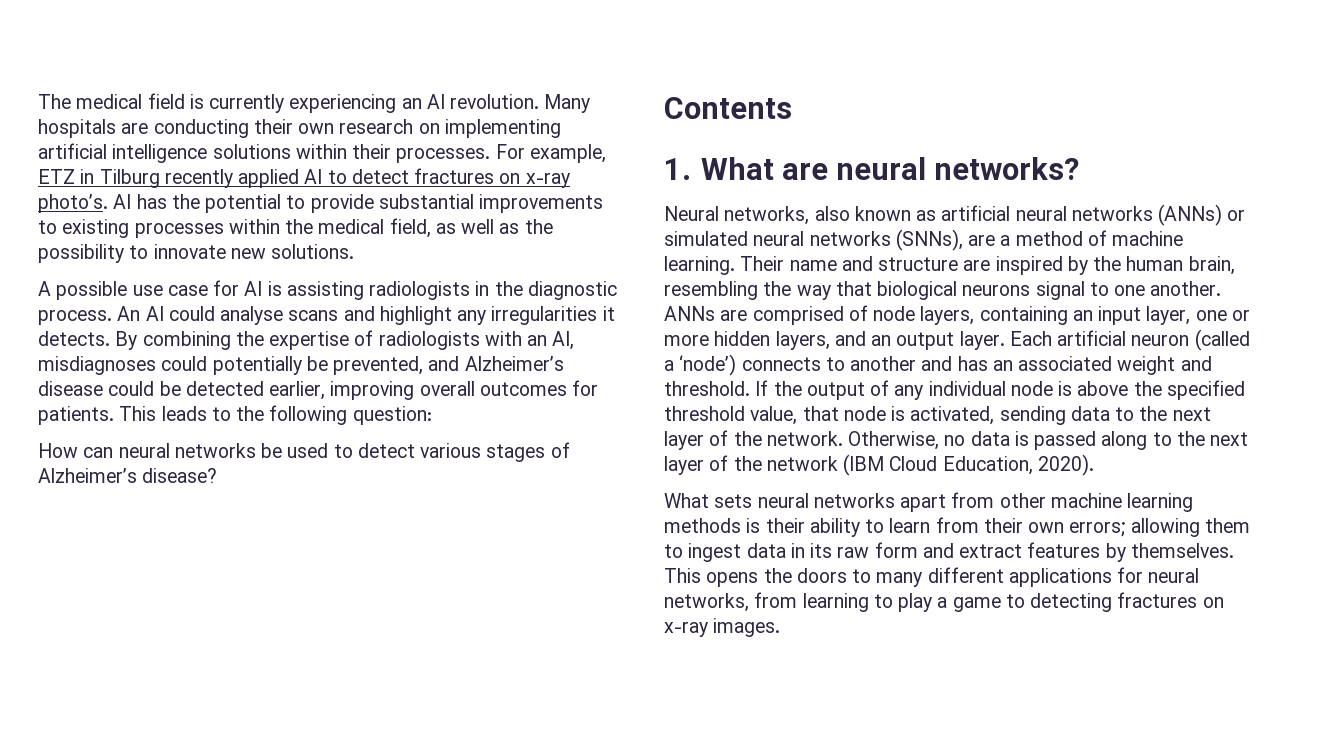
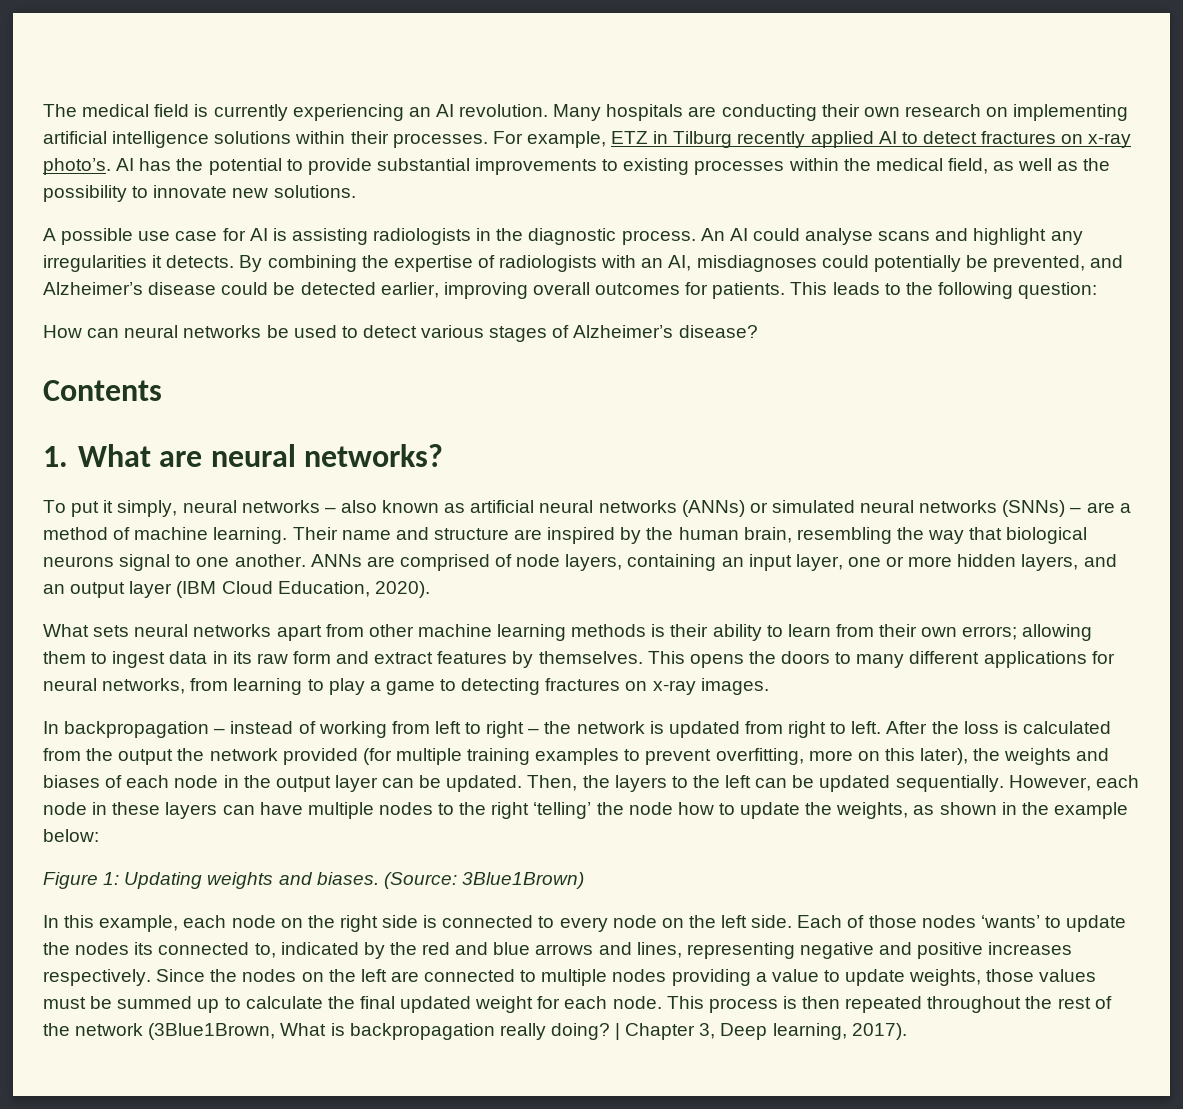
- Neural networks, also known as artificial neural networks (ANNs) or simulated neural networks (SNNs), are a method of machine learning.
+ To put it simply, neural networks – also known as artificial neural networks (ANNs) or simulated neural networks (SNNs) – are a method of machine learning.
- ANNs are comprised of node layers, containing an input layer, one or more hidden layers, and an output layer. Each artificial neuron (called a ‘node’) connects to another and has an associated weight and threshold. If the output of any individual node is above the specified threshold value, that node is activated, sending data to the next layer of the network. Otherwise, no data is passed along to the next layer of the network (IBM Cloud Education, 2020).
+ ANNs are comprised of node layers, containing an input layer, one or more hidden layers, and an output layer (IBM Cloud Education, 2020).
+ In backpropagation – instead of working from left to right – the network is updated from right to left. After the loss is calculated from the output the network provided (for multiple training examples to prevent overfitting, more on this later), the weights and biases of each node in the output layer can be updated. Then, the layers to the left can be updated sequentially. However, each node in these layers can have multiple nodes to the right ‘telling’ the node how to update the weights, as shown in the example below:
+ Figure 1: Updating weights and biases. (Source: 3Blue1Brown)
+ In this example, each node on the right side is connected to every node on the left side. Each of those nodes ‘wants’ to update the nodes its connected to, indicated by the red and blue arrows and lines, representing negative and positive increases respectively. Since the nodes on the left are connected to multiple nodes providing a value to update weights, those values must be summed up to calculate the final updated weight for each node. This process is then repeated throughout the rest of the network (3Blue1Brown, What is backpropagation really doing? | Chapter 3, Deep learning, 2017).

